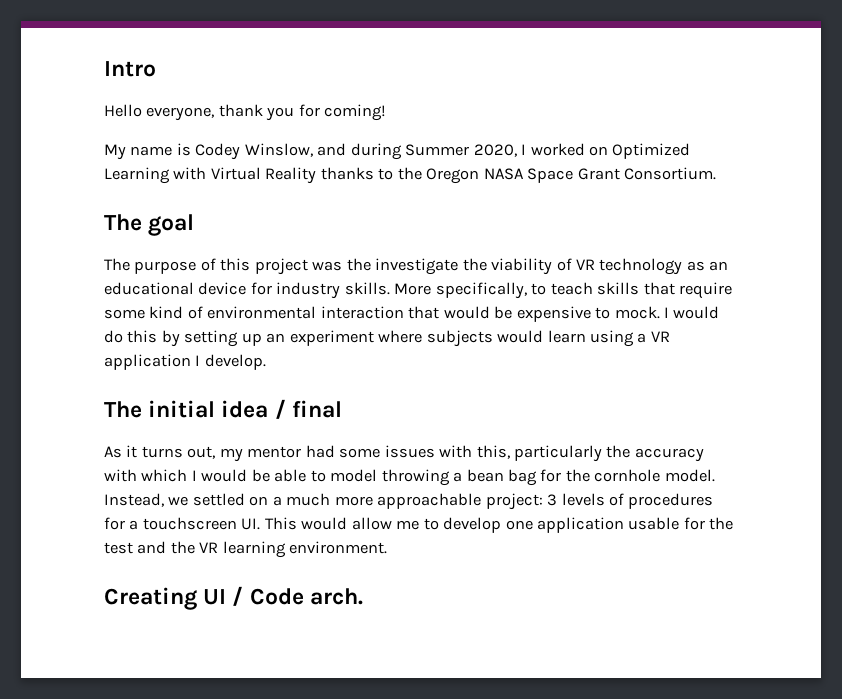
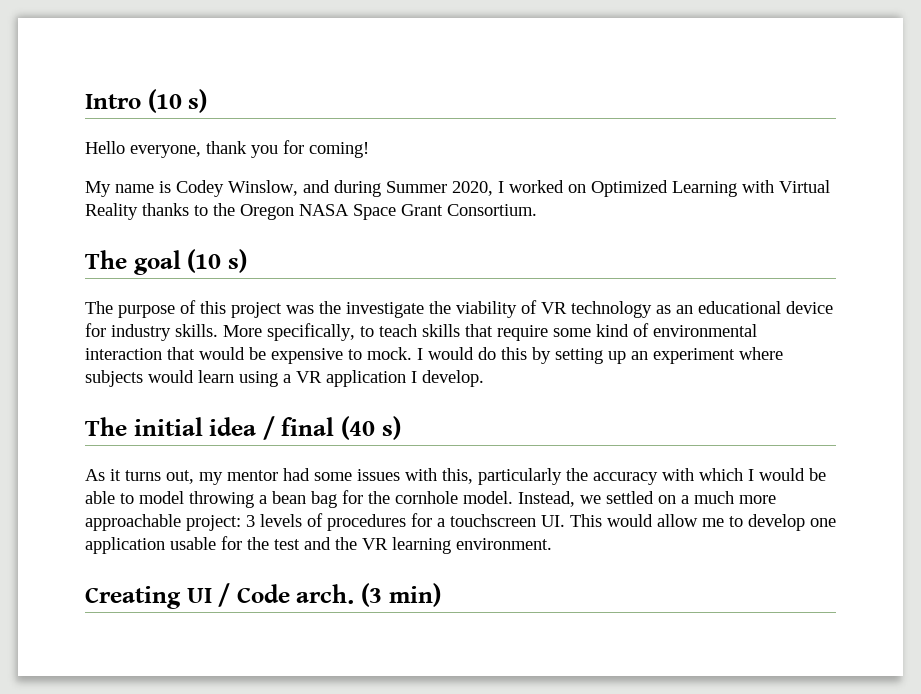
- Intro
+ Intro (10 s)
- The goal
+ The goal (10 s)
- The initial idea / final
+ The initial idea / final (40 s)
+ (3 min)

